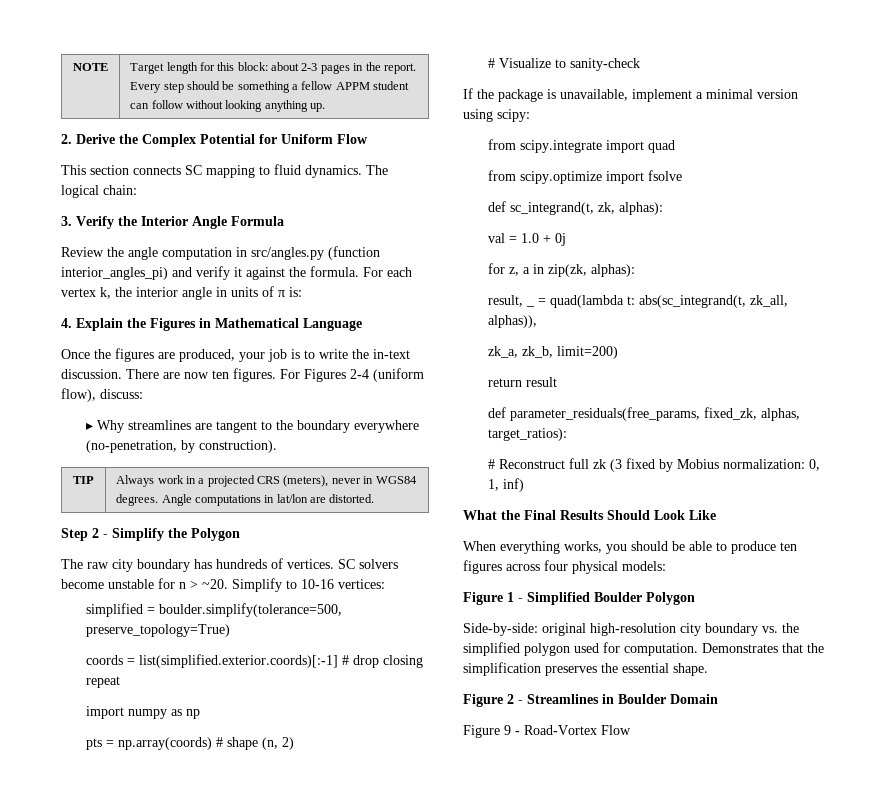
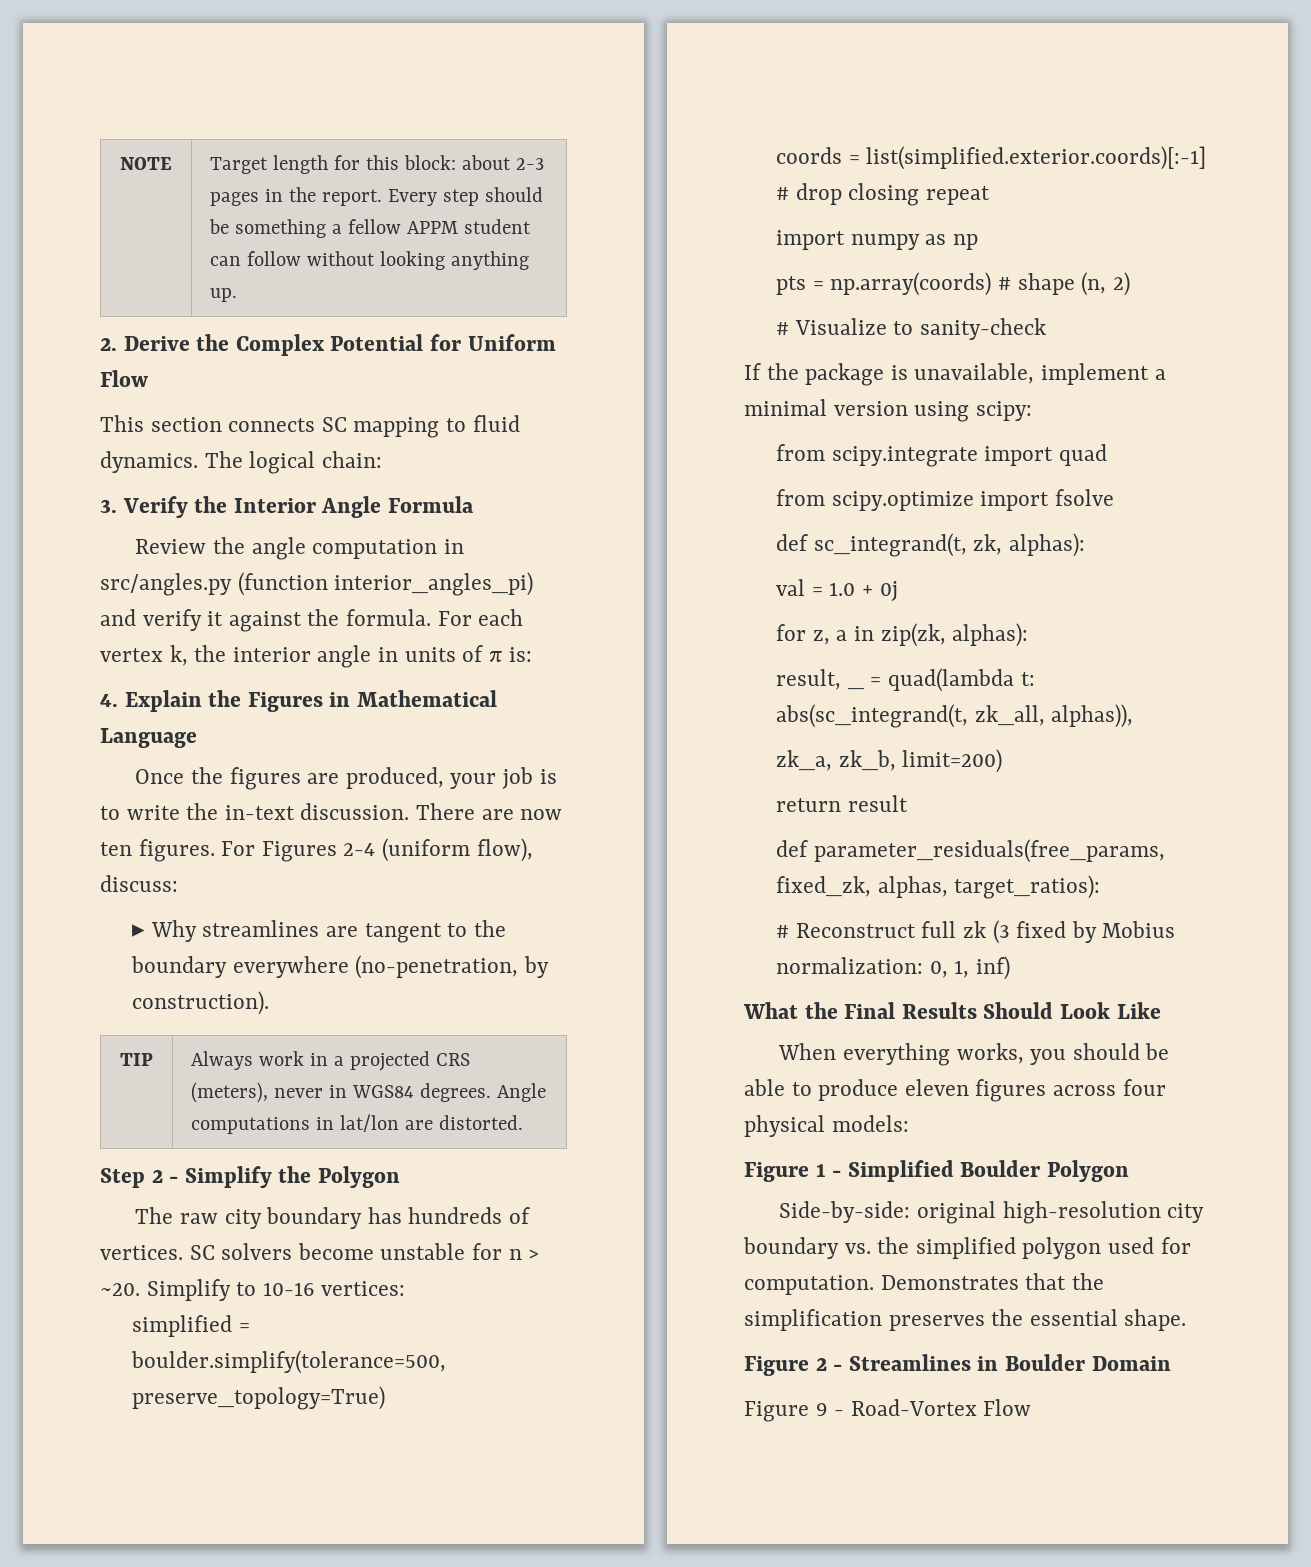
- When everything works, you should be able to produce ten figures across four physical models:
+ When everything works, you should be able to produce eleven figures across four physical models:

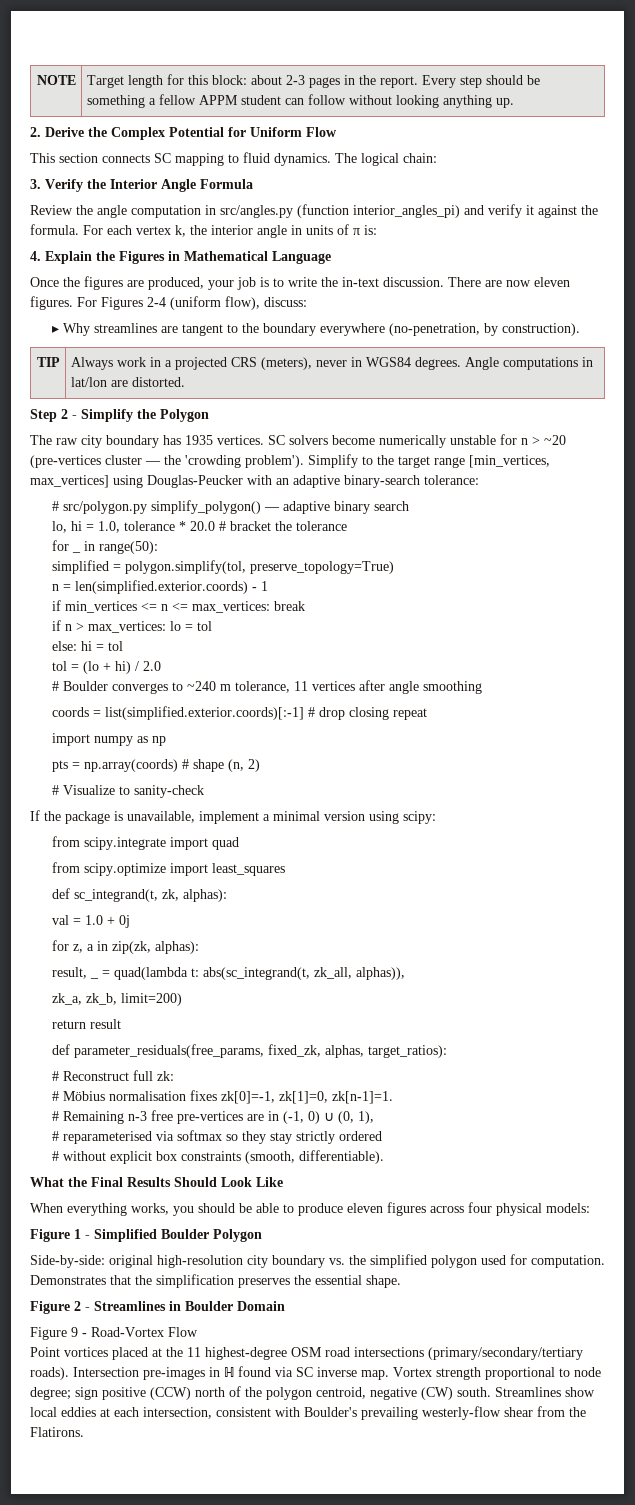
- There are now ten figures.
+ There are now eleven figures.
- The raw city boundary has hundreds of vertices.
+ The raw city boundary has 1935 vertices.
- SC solvers become unstable for n > ~20. Simplify to 10-16 vertices:
+ SC solvers become numerically unstable for n > ~20 (pre-vertices cluster — the 'crowding problem'). Simplify to the target range [min_vertices, max_vertices] using Douglas-Peucker with an adaptive binary-search tolerance:
+ # src/polygon.py simplify_polygon() — adaptive binary search
+ lo, hi = 1.0, tolerance * 20.0 # bracket the tolerance
+ for _ in range(50):
- simplified = boulder.simplify(tolerance=500, preserve_topology=True)
+ simplified = polygon.simplify(tol, preserve_topology=True)
+ n = len(simplified.exterior.coords) - 1
+ if min_vertices <= n <= max_vertices: break
+ if n > max_vertices: lo = tol
+ else: hi = tol
+ tol = (lo + hi) / 2.0
+ # Boulder converges to ~240 m tolerance, 11 vertices after angle smoothing
- from scipy.optimize import fsolve
+ from scipy.optimize import least_squares
- # Reconstruct full zk (3 fixed by Mobius normalization: 0, 1, inf)
+ # Reconstruct full zk:
+ # Möbius normalisation fixes zk[0]=-1, zk[1]=0, zk[n-1]=1.
+ # Remaining n-3 free pre-vertices are in (-1, 0) ∪ (0, 1),
+ # reparameterised via softmax so they stay strictly ordered
+ # without explicit box constraints (smooth, differentiable).
+ Point vortices placed at the 11 highest-degree OSM road intersections (primary/secondary/tertiary roads). Intersection pre-images in ℍ found via SC inverse map. Vortex strength proportional to node degree; sign positive (CCW) north of the polygon centroid, negative (CW) south. Streamlines show local eddies at each intersection, consistent with Boulder's prevailing westerly-flow shear from the Flatirons.

